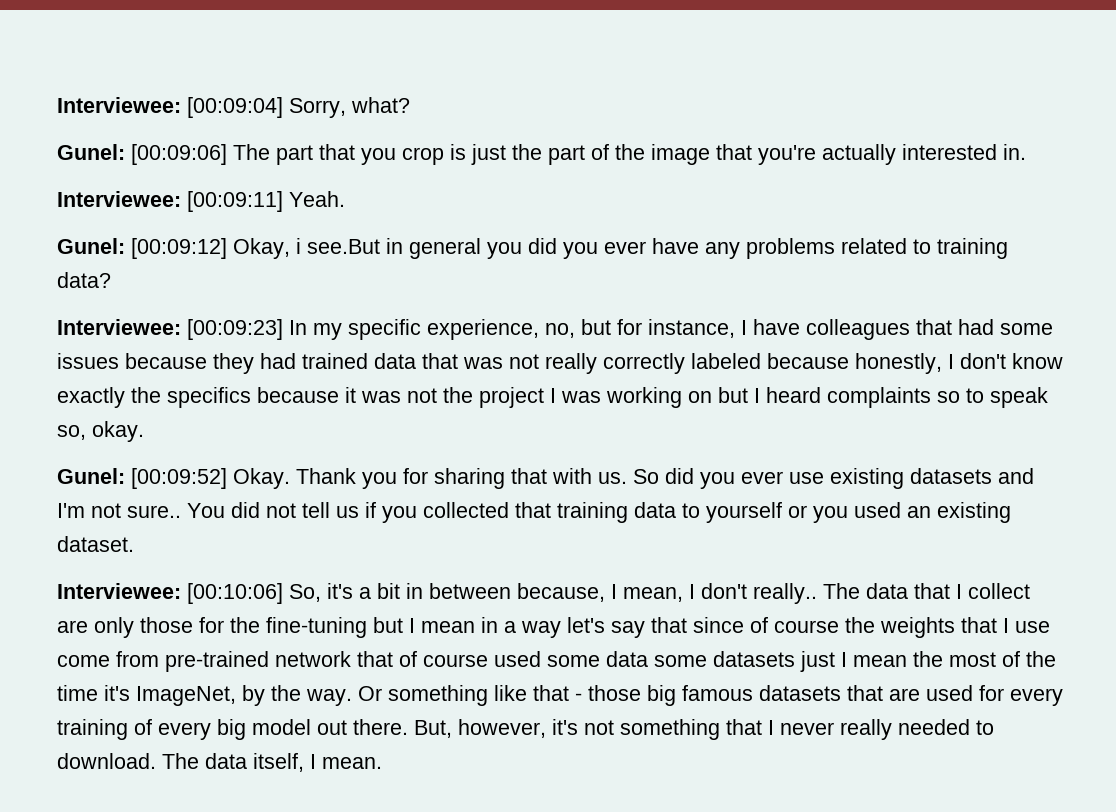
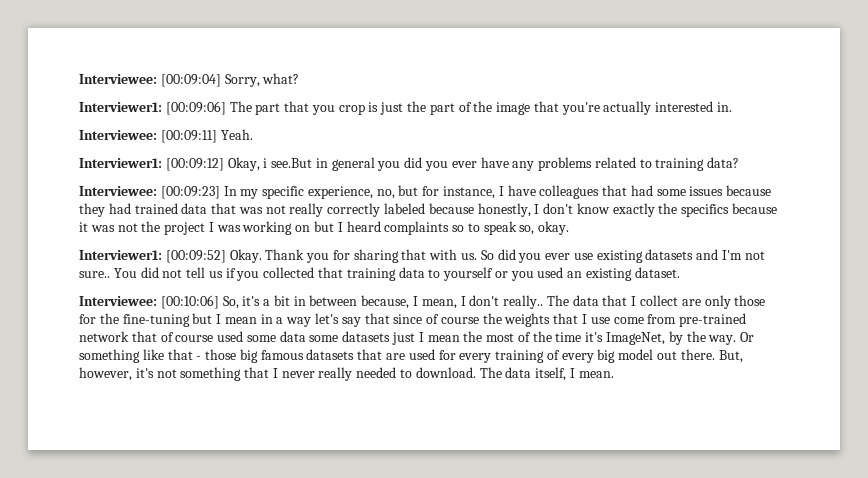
- Gunel: [00:09:06] The part that you crop is just the part of the image that you're actually interested in.
+ Interviewer1: [00:09:06] The part that you crop is just the part of the image that you're actually interested in.
- Gunel: [00:09:12] Okay, i see.But in general you did you ever have any problems related to training data?
+ Interviewer1: [00:09:12] Okay, i see.But in general you did you ever have any problems related to training data?
- Gunel: [00:09:52] Okay.
+ Interviewer1: [00:09:52] Okay.

